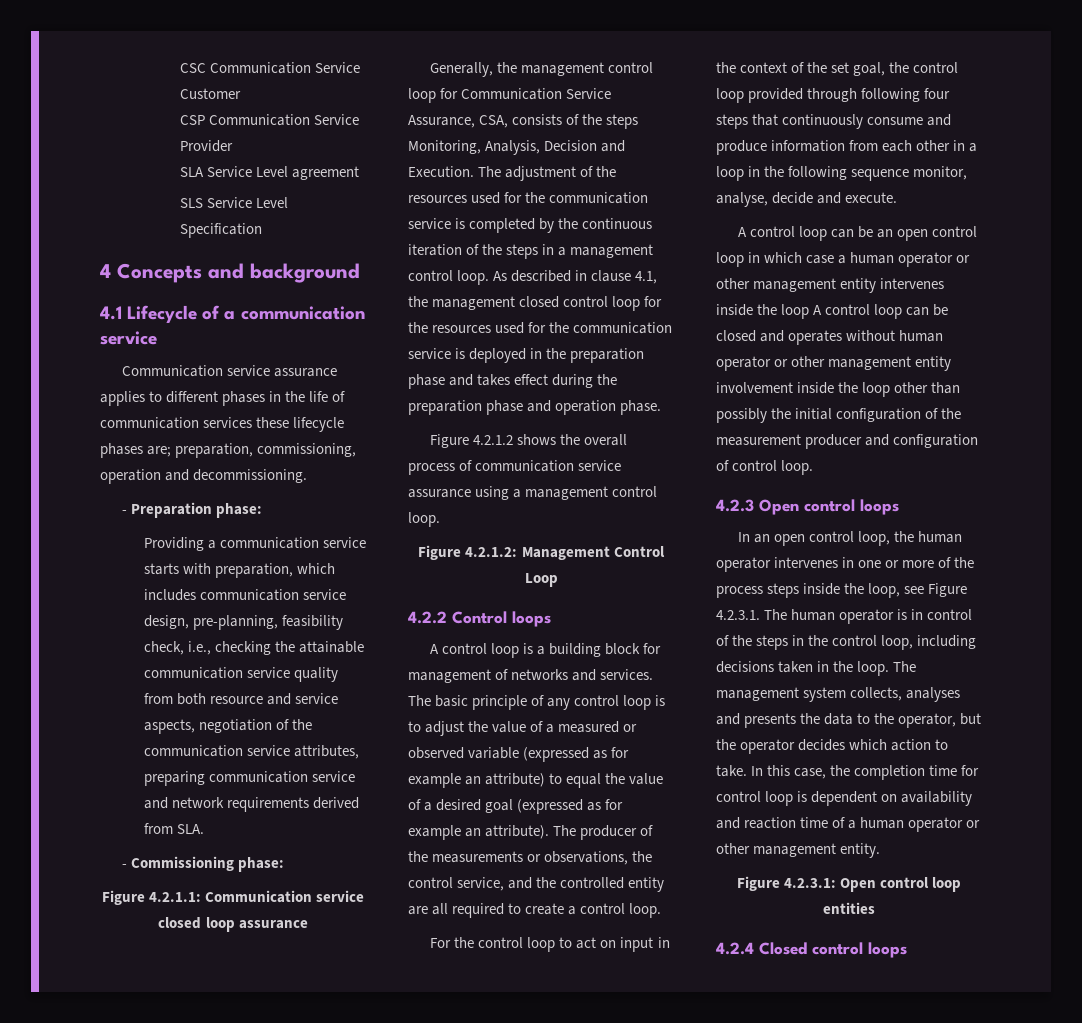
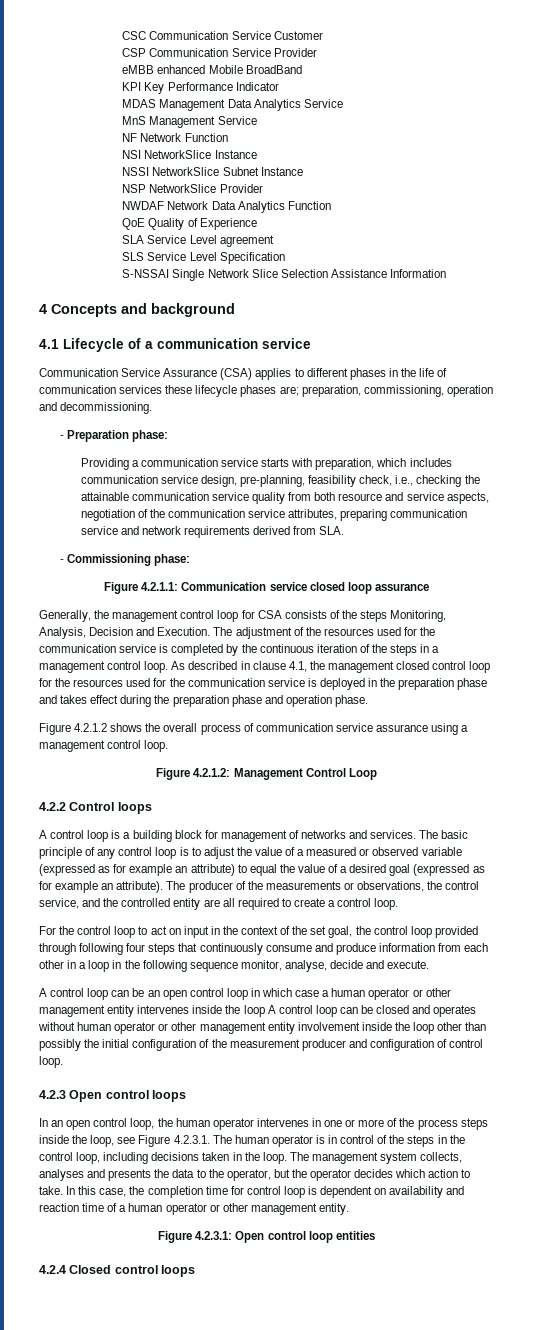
+ eMBB enhanced Mobile BroadBand
+ KPI Key Performance Indicator
+ MDAS Management Data Analytics Service
+ MnS Management Service
+ NF Network Function
+ NSI NetworkSlice Instance
+ NSSI NetworkSlice Subnet Instance
+ NSP NetworkSlice Provider
+ NWDAF Network Data Analytics Function
+ QoE Quality of Experience
+ S-NSSAI Single Network Slice Selection Assistance Information
- Communication service assurance applies to different phases in the life of communication services these lifecycle phases are; preparation, commissioning, operation and decommissioning.
+ Communication Service Assurance (CSA) applies to different phases in the life of communication services these lifecycle phases are; preparation, commissioning, operation and decommissioning.
- Generally, the management control loop for Communication Service Assurance, CSA, consists of the steps Monitoring, Analysis, Decision and Execution.
+ Generally, the management control loop for CSA consists of the steps Monitoring, Analysis, Decision and Execution.

